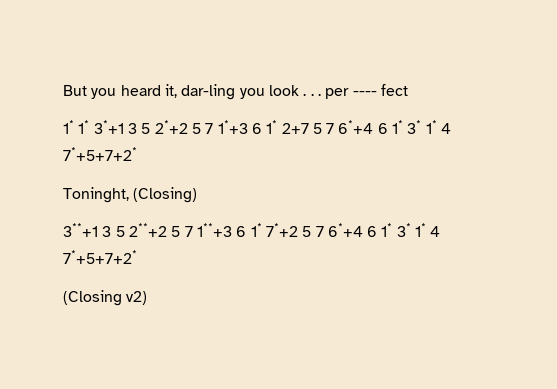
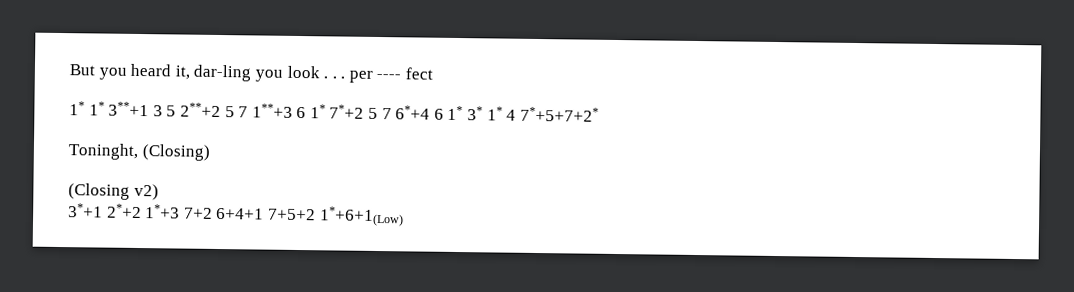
- 1* 1* 3*+1 3 5 2*+2 5 7 1*+3 6 1* 2+7 5 7 6*+4 6 1* 3* 1* 4 7*+5+7+2*
- Toninght, (Closing)
- 3**+1 3 5 2**+2 5 7 1**+3 6 1* 7*+2 5 7 6*+4 6 1* 3* 1* 4 7*+5+7+2*
+ 1* 1* 3**+1 3 5 2**+2 5 7 1**+3 6 1* 7*+2 5 7 6*+4 6 1* 3* 1* 4 7*+5+7+2*
+ Toninght, (Closing)
+ 3*+1 2*+2 1*+3 7+2 6+4+1 7+5+2 1*+6+1(Low)

